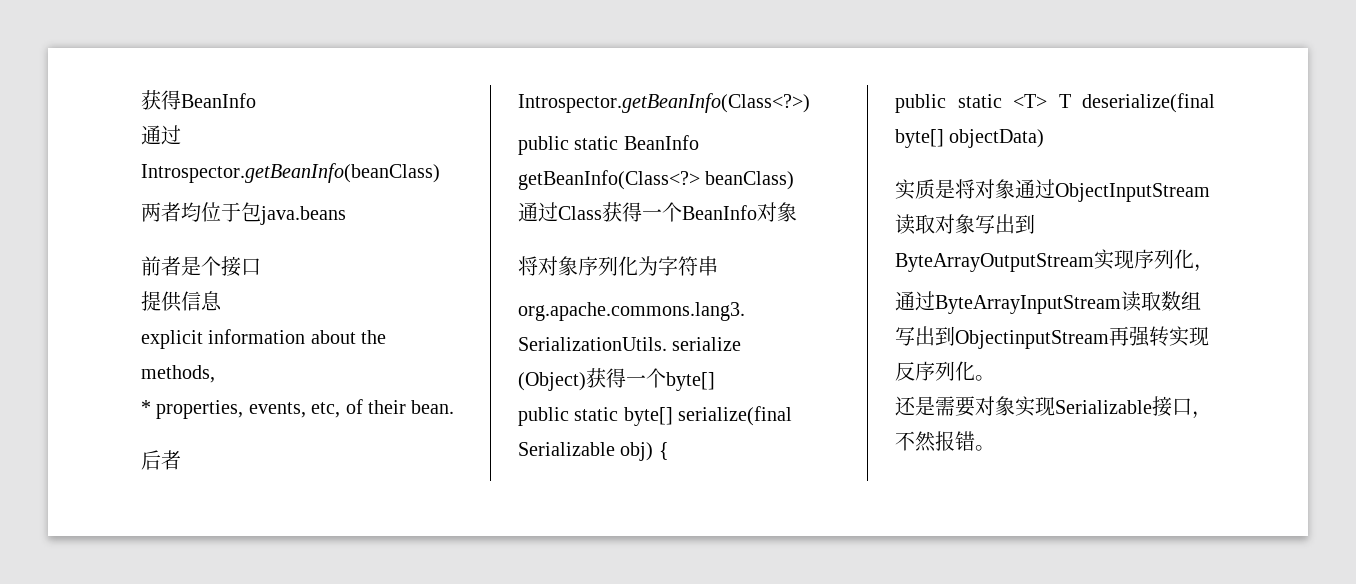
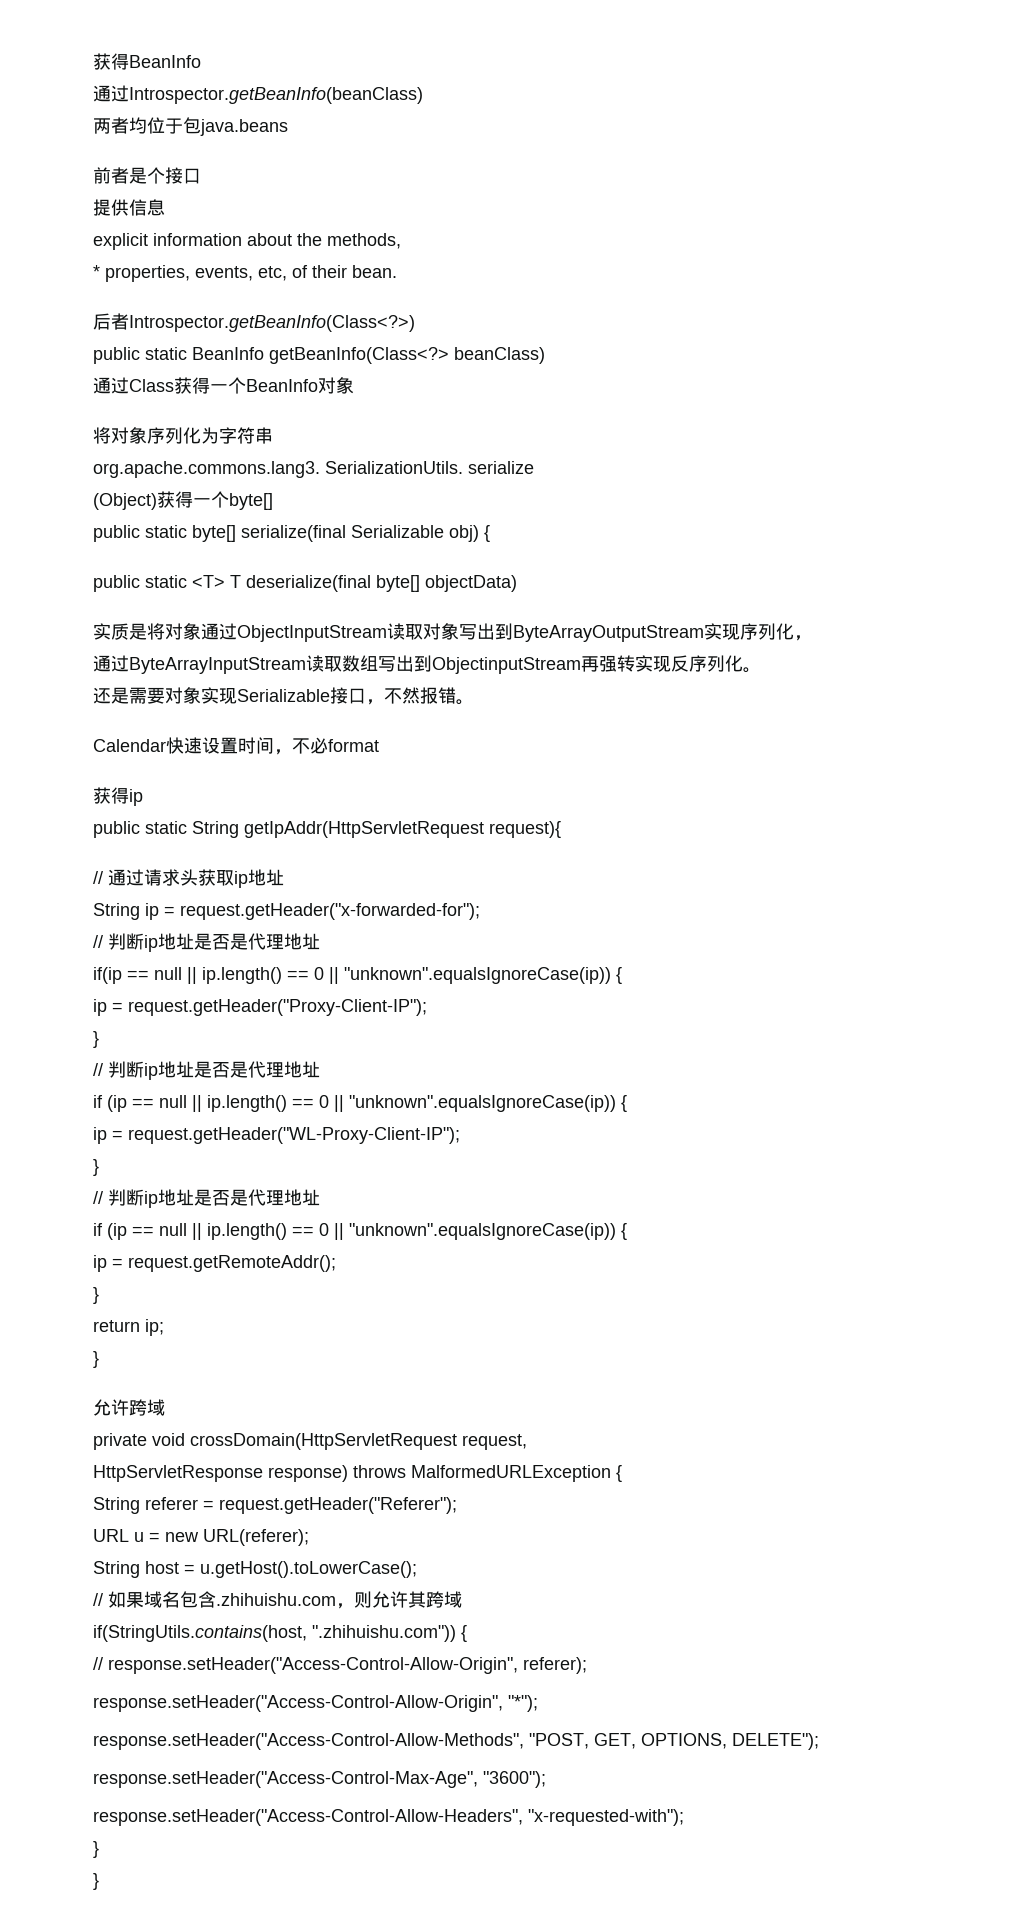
+ Calendar快速设置时间，不必format
+ 获得ip
+ public static String getIpAddr(HttpServletRequest request){
+ // 通过请求头获取ip地址
+ String ip = request.getHeader("x-forwarded-for");
+ // 判断ip地址是否是代理地址
+ if(ip == null || ip.length() == 0 || "unknown".equalsIgnoreCase(ip)) {
+ ip = request.getHeader("Proxy-Client-IP");
+ }
+ // 判断ip地址是否是代理地址
+ if (ip == null || ip.length() == 0 || "unknown".equalsIgnoreCase(ip)) {
+ ip = request.getHeader("WL-Proxy-Client-IP");
+ }
+ // 判断ip地址是否是代理地址
+ if (ip == null || ip.length() == 0 || "unknown".equalsIgnoreCase(ip)) {
+ ip = request.getRemoteAddr();
+ }
+ return ip;
+ }
+ 允许跨域
+ private void crossDomain(HttpServletRequest request,
+ HttpServletResponse response) throws MalformedURLException {
+ String referer = request.getHeader("Referer");
+ URL u = new URL(referer);
+ String host = u.getHost().toLowerCase();
+ // 如果域名包含.zhihuishu.com，则允许其跨域
+ if(StringUtils.contains(host, ".zhihuishu.com")) {
+ // response.setHeader("Access-Control-Allow-Origin", referer);
+ response.setHeader("Access-Control-Allow-Origin", "*");
+ response.setHeader("Access-Control-Allow-Methods", "POST, GET, OPTIONS, DELETE");
+ response.setHeader("Access-Control-Max-Age", "3600");
+ response.setHeader("Access-Control-Allow-Headers", "x-requested-with");
+ }
+ }

